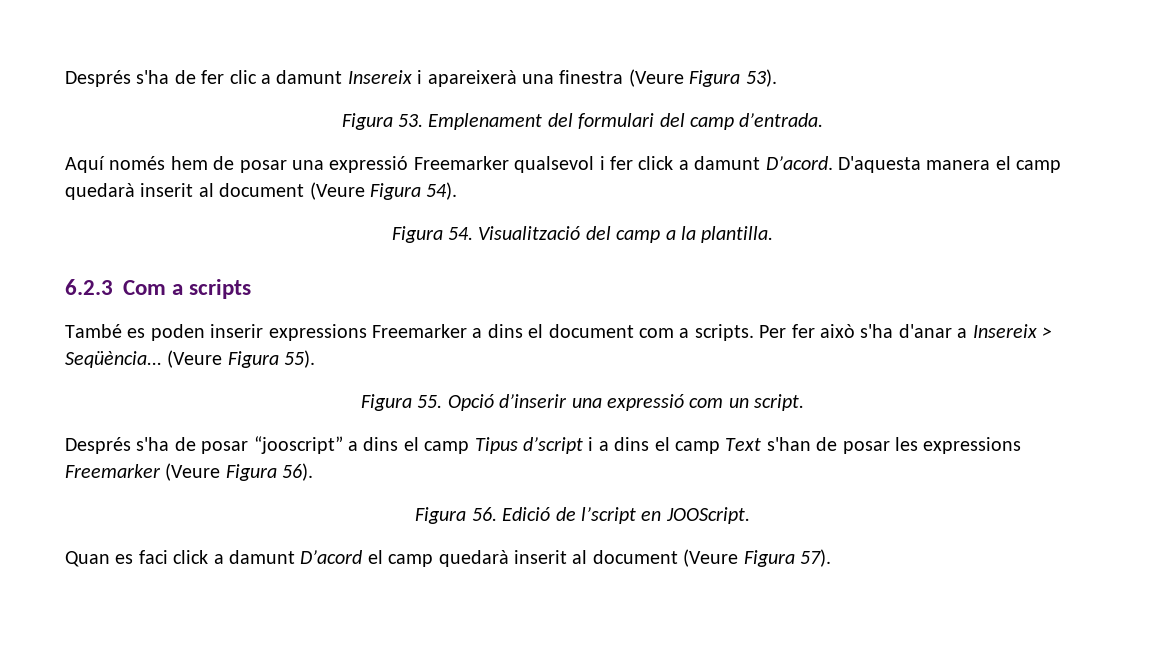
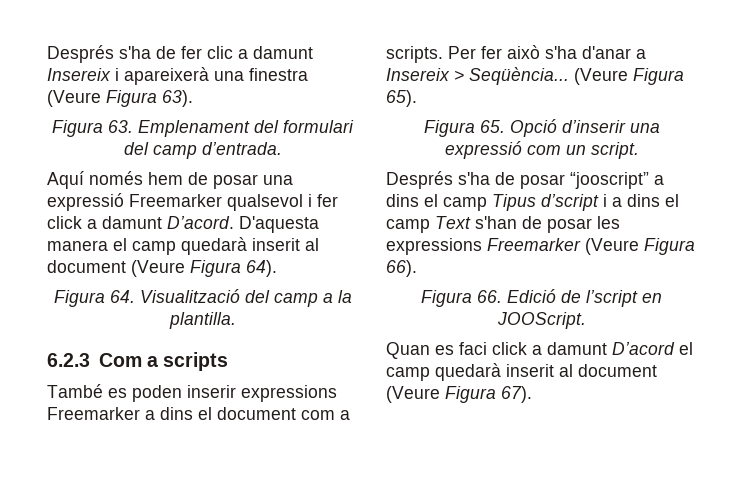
- Després s'ha de fer clic a damunt Insereix i apareixerà una finestra (Veure Figura 53).
- Figura 53. Emplenament del formulari del camp d’entrada.
+ Després s'ha de fer clic a damunt Insereix i apareixerà una finestra (Veure Figura 63).
+ Figura 63. Emplenament del formulari del camp d’entrada.
- D'aquesta manera el camp quedarà inserit al document (Veure Figura 54).
- Figura 54. Visualització del camp a la plantilla.
+ D'aquesta manera el camp quedarà inserit al document (Veure Figura 64).
+ Figura 64. Visualització del camp a la plantilla.
- (Veure Figura 55).
- Figura 55. Opció d’inserir una expressió com un script.
+ (Veure Figura 65).
+ Figura 65. Opció d’inserir una expressió com un script.
- Després s'ha de posar “jooscript” a dins el camp Tipus d’script i a dins el camp Text s'han de posar les expressions Freemarker (Veure Figura 56).
- Figura 56. Edició de l’script en JOOScript.
+ Després s'ha de posar “jooscript” a dins el camp Tipus d’script i a dins el camp Text s'han de posar les expressions Freemarker (Veure Figura 66).
+ Figura 66. Edició de l’script en JOOScript.
- Quan es faci click a damunt D’acord el camp quedarà inserit al document (Veure Figura 57).
+ Quan es faci click a damunt D’acord el camp quedarà inserit al document (Veure Figura 67).

